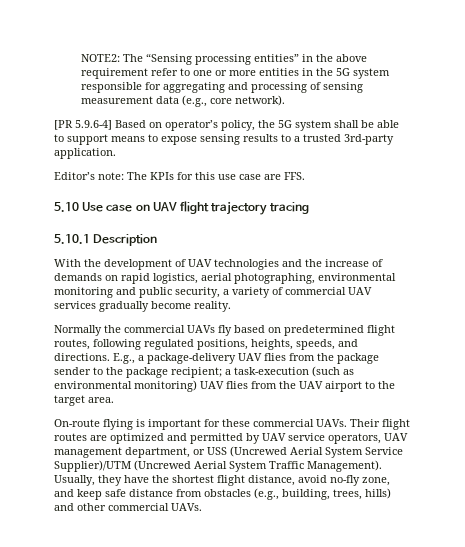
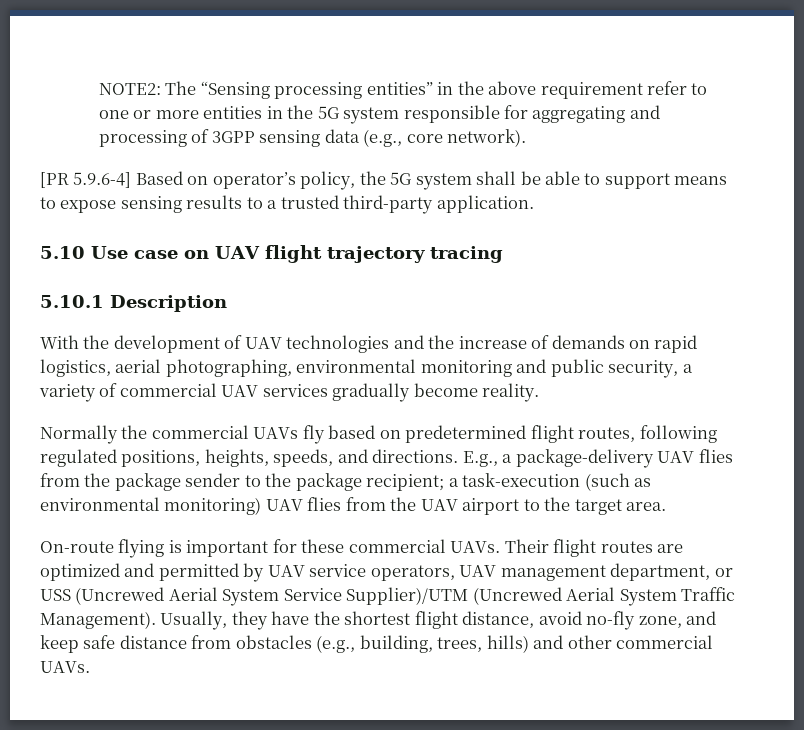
- NOTE2: The “Sensing processing entities” in the above requirement refer to one or more entities in the 5G system responsible for aggregating and processing of sensing measurement data (e.g., core network).
+ NOTE2: The “Sensing processing entities” in the above requirement refer to one or more entities in the 5G system responsible for aggregating and processing of 3GPP sensing data (e.g., core network).
- [PR 5.9.6-4] Based on operator’s policy, the 5G system shall be able to support means to expose sensing results to a trusted 3rd-party application.
+ [PR 5.9.6-4] Based on operator’s policy, the 5G system shall be able to support means to expose sensing results to a trusted third-party application.
- Editor’s note: The KPIs for this use case are FFS.

